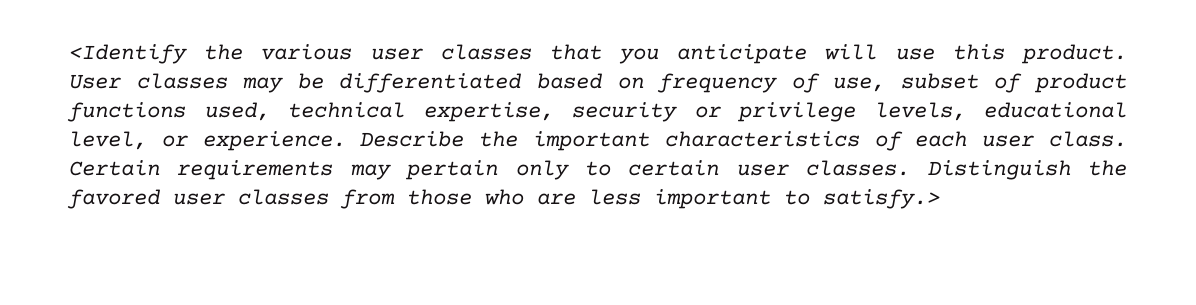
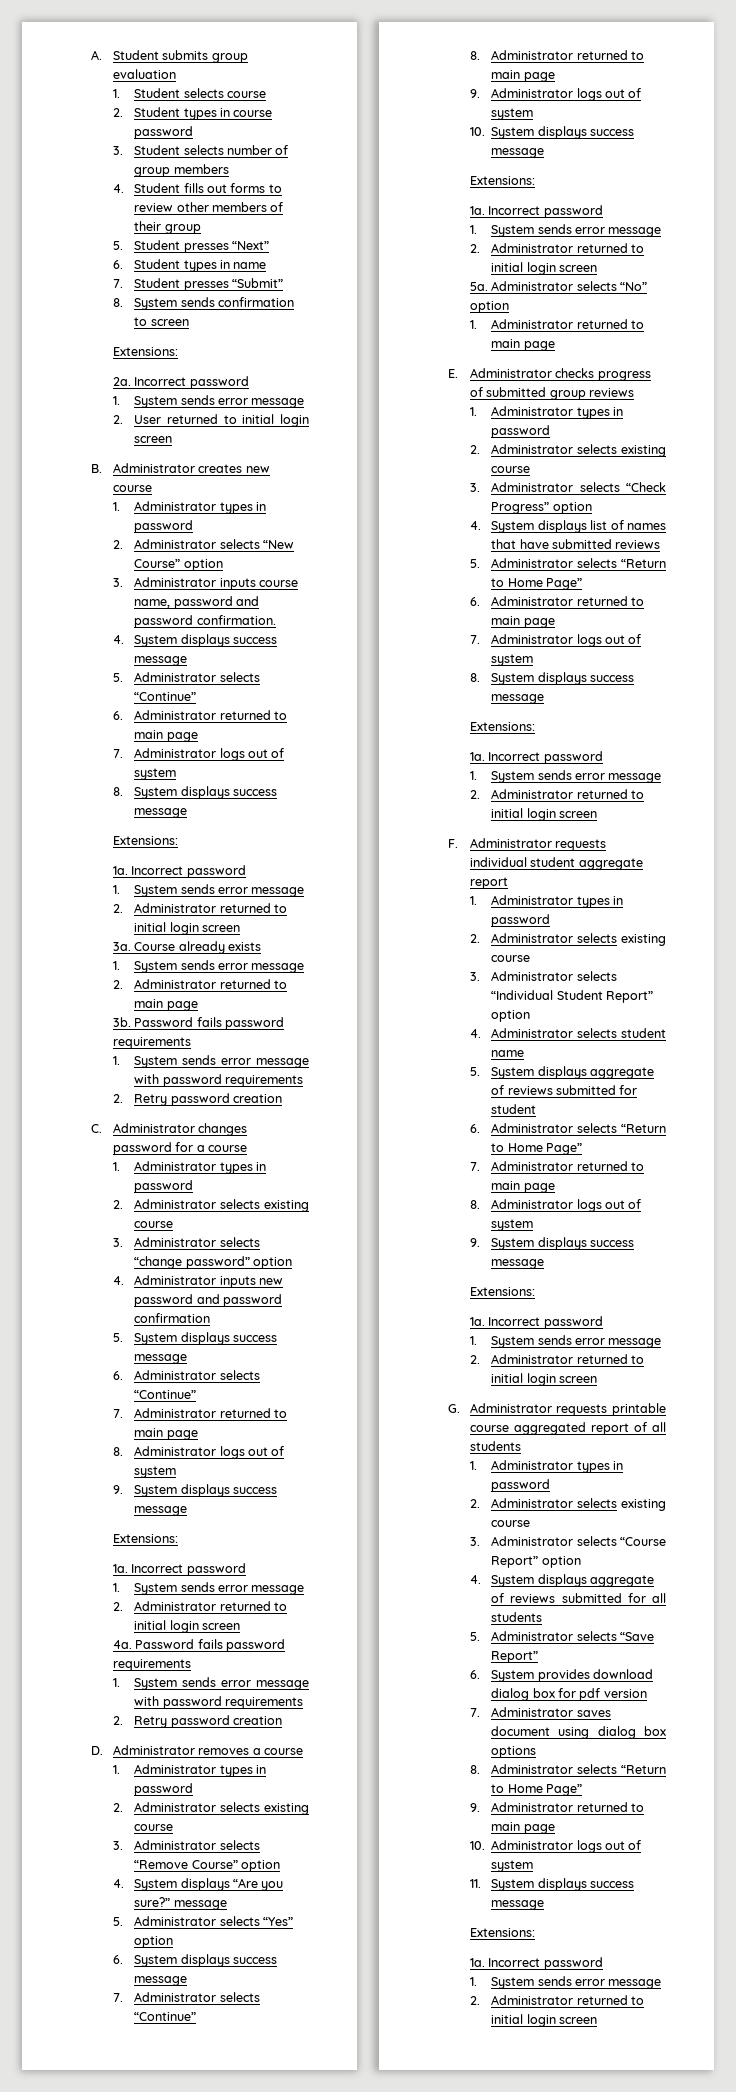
- <Identify the various user classes that you anticipate will use this product. User classes may be differentiated based on frequency of use, subset of product functions used, technical expertise, security or privilege levels, educational level, or experience. Describe the important characteristics of each user class. Certain requirements may pertain only to certain user classes. Distinguish the favored user classes from those who are less important to satisfy.>
+ A. Student submits group evaluation
+ 1. Student selects course
+ 2. Student types in course password
+ 3. Student selects number of group members
+ 4. Student fills out forms to review other members of their group
+ 5. Student presses “Next”
+ 6. Student types in name
+ 7. Student presses “Submit”
+ 8. System sends confirmation to screen
+ Extensions:
+ 2a. Incorrect password
+ 1. System sends error message
+ 2. User returned to initial login screen
+ B. Administrator creates new course
+ 1. Administrator types in password
+ 2. Administrator selects “New Course” option
+ 3. Administrator inputs course name, password and password confirmation.
+ 4. System displays success message
+ 5. Administrator selects “Continue”
+ 6. Administrator returned to main page
+ 7. Administrator logs out of system
+ 8. System displays success message
+ Extensions:
+ 1a. Incorrect password
+ 1. System sends error message
+ 2. Administrator returned to initial login screen
+ 3a. Course already exists
+ 1. System sends error message
+ 2. Administrator returned to main page
+ 3b. Password fails password requirements
+ 1. System sends error message with password requirements
+ 2. Retry password creation
+ C. Administrator changes password for a course
+ 1. Administrator types in password
+ 2. Administrator selects existing course
+ 3. Administrator selects “change password” option
+ 4. Administrator inputs new password and password confirmation
+ 5. System displays success message
+ 6. Administrator selects “Continue”
+ 7. Administrator returned to main page
+ 8. Administrator logs out of system
+ 9. System displays success message
+ Extensions:
+ 1a. Incorrect password
+ 1. System sends error message
+ 2. Administrator returned to initial login screen
+ 4a. Password fails password requirements
+ 1. System sends error message with password requirements
+ 2. Retry password creation
+ D. Administrator removes a course
+ 1. Administrator types in password
+ 2. Administrator selects existing course
+ 3. Administrator selects “Remove Course” option
+ 4. System displays “Are you sure?” message
+ 5. Administrator selects “Yes” option
+ 6. System displays success message
+ 7. Administrator selects “Continue”
+ 8. Administrator returned to main page
+ 9. Administrator logs out of system
+ 10. System displays success message
+ Extensions:
+ 1a. Incorrect password
+ 1. System sends error message
+ 2. Administrator returned to initial login screen
+ 5a. Administrator selects “No” option
+ 1. Administrator returned to main page
+ E. Administrator checks progress of submitted group reviews
+ 1. Administrator types in password
+ 2. Administrator selects existing course
+ 3. Administrator selects “Check Progress” option
+ 4. System displays list of names that have submitted reviews
+ 5. Administrator selects “Return to Home Page”
+ 6. Administrator returned to main page
+ 7. Administrator logs out of system
+ 8. System displays success message
+ Extensions:
+ 1a. Incorrect password
+ 1. System sends error message
+ 2. Administrator returned to initial login screen
+ F. Administrator requests individual student aggregate report
+ 1. Administrator types in password
+ 2. Administrator selects existing course
+ 3. Administrator selects “Individual Student Report” option
+ 4. Administrator selects student name
+ 5. System displays aggregate of reviews submitted for student
+ 6. Administrator selects “Return to Home Page”
+ 7. Administrator returned to main page
+ 8. Administrator logs out of system
+ 9. System displays success message
+ Extensions:
+ 1a. Incorrect password
+ 1. System sends error message
+ 2. Administrator returned to initial login screen
+ G. Administrator requests printable course aggregated report of all students
+ 1. Administrator types in password
+ 2. Administrator selects existing course
+ 3. Administrator selects “Course Report” option
+ 4. System displays aggregate of reviews submitted for all students
+ 5. Administrator selects “Save Report”
+ 6. System provides download dialog box for pdf version
+ 7. Administrator saves document using dialog box options
+ 8. Administrator selects “Return to Home Page”
+ 9. Administrator returned to main page
+ 10. Administrator logs out of system
+ 11. System displays success message
+ Extensions:
+ 1a. Incorrect password
+ 1. System sends error message
+ 2. Administrator returned to initial login screen

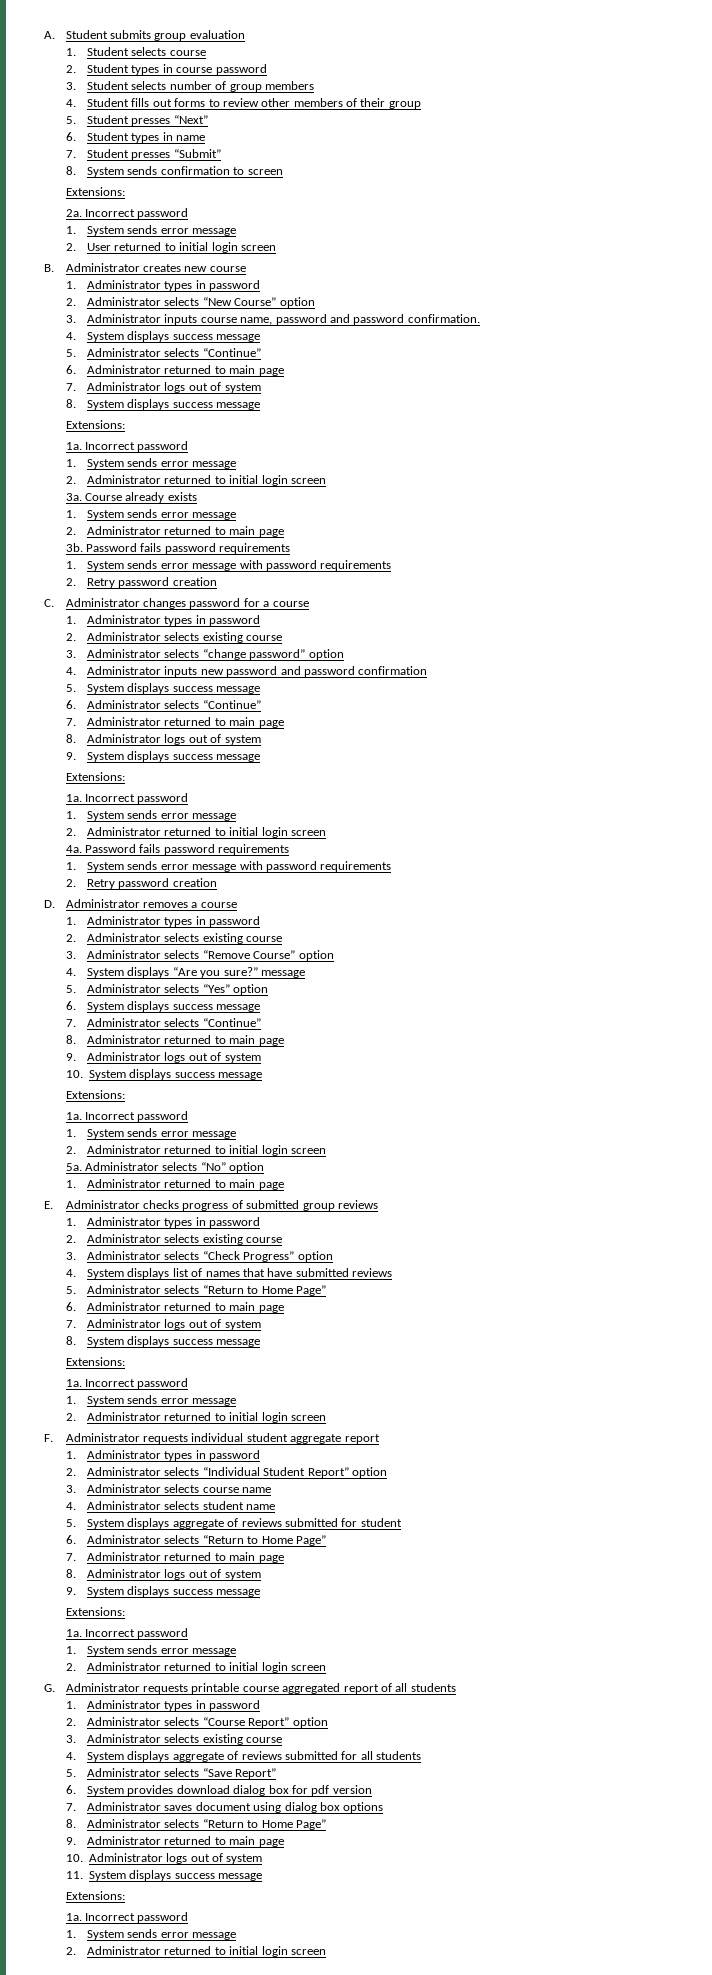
  F. Administrator requests individual student aggregate report
  1. Administrator types in password
- 2. Administrator selects existing course
- 3. Administrator selects “Individual Student Report” option
+ 2. Administrator selects “Individual Student Report” option
+ 3. Administrator selects course name
  G. Administrator requests printable course aggregated report of all students
  1. Administrator types in password
- 2. Administrator selects existing course
- 3. Administrator selects “Course Report” option
+ 2. Administrator selects “Course Report” option
+ 3. Administrator selects existing course

